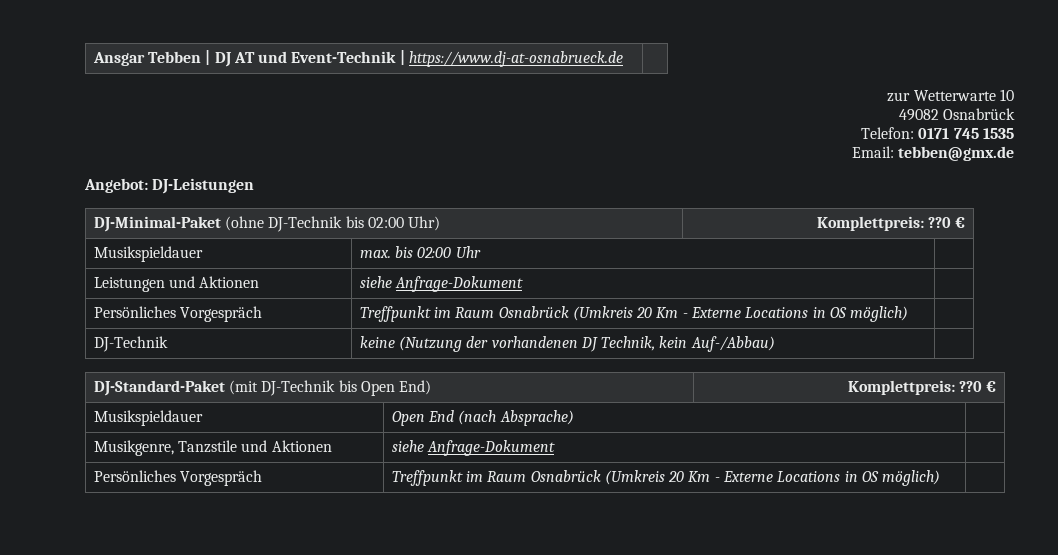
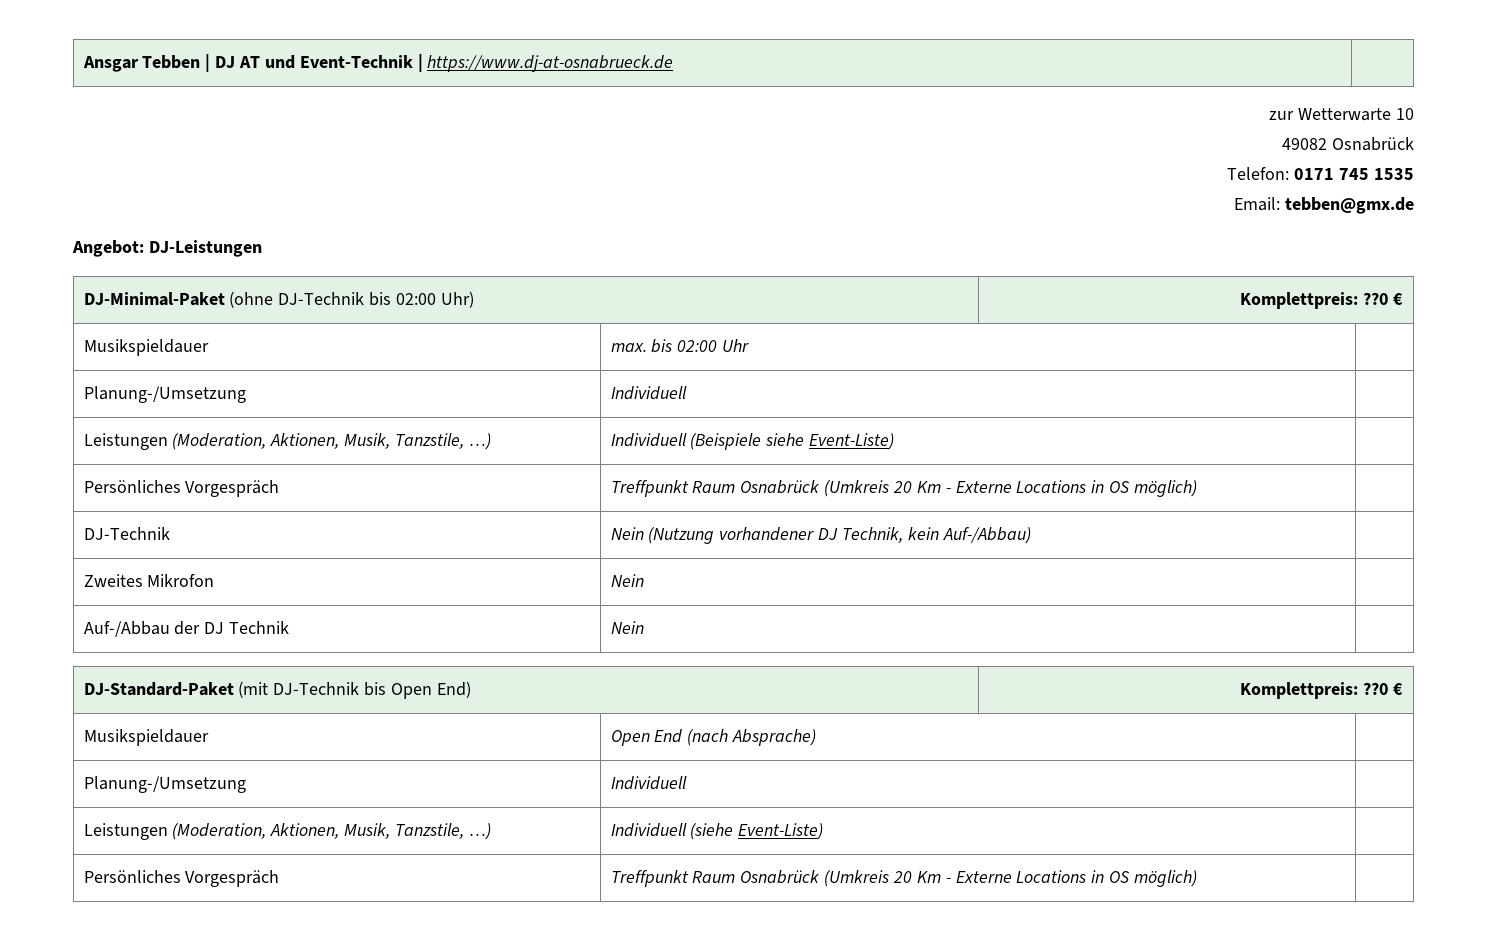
  Musikspieldauer | max. bis 02:00 Uhr |
- Leistungen und Aktionen | siehe Anfrage-Dokument |
- Persönliches Vorgespräch | Treffpunkt im Raum Osnabrück (Umkreis 20 Km - Externe Locations in OS möglich) |
+ Planung-/Umsetzung | Individuell |
+ Leistungen (Moderation, Aktionen, Musik, Tanzstile, …) | Individuell (Beispiele siehe Event-Liste) |
+ Persönliches Vorgespräch | Treffpunkt Raum Osnabrück (Umkreis 20 Km - Externe Locations in OS möglich) |
- DJ-Technik | keine (Nutzung der vorhandenen DJ Technik, kein Auf-/Abbau) |
+ DJ-Technik | Nein (Nutzung vorhandener DJ Technik, kein Auf-/Abbau) |
+ Zweites Mikrofon | Nein |
+ Auf-/Abbau der DJ Technik | Nein |
  Musikspieldauer | Open End (nach Absprache) |
- Musikgenre, Tanzstile und Aktionen | siehe Anfrage-Dokument |
- Persönliches Vorgespräch | Treffpunkt im Raum Osnabrück (Umkreis 20 Km - Externe Locations in OS möglich) |
+ Planung-/Umsetzung | Individuell |
+ Leistungen (Moderation, Aktionen, Musik, Tanzstile, …) | Individuell (siehe Event-Liste) |
+ Persönliches Vorgespräch | Treffpunkt Raum Osnabrück (Umkreis 20 Km - Externe Locations in OS möglich) |

